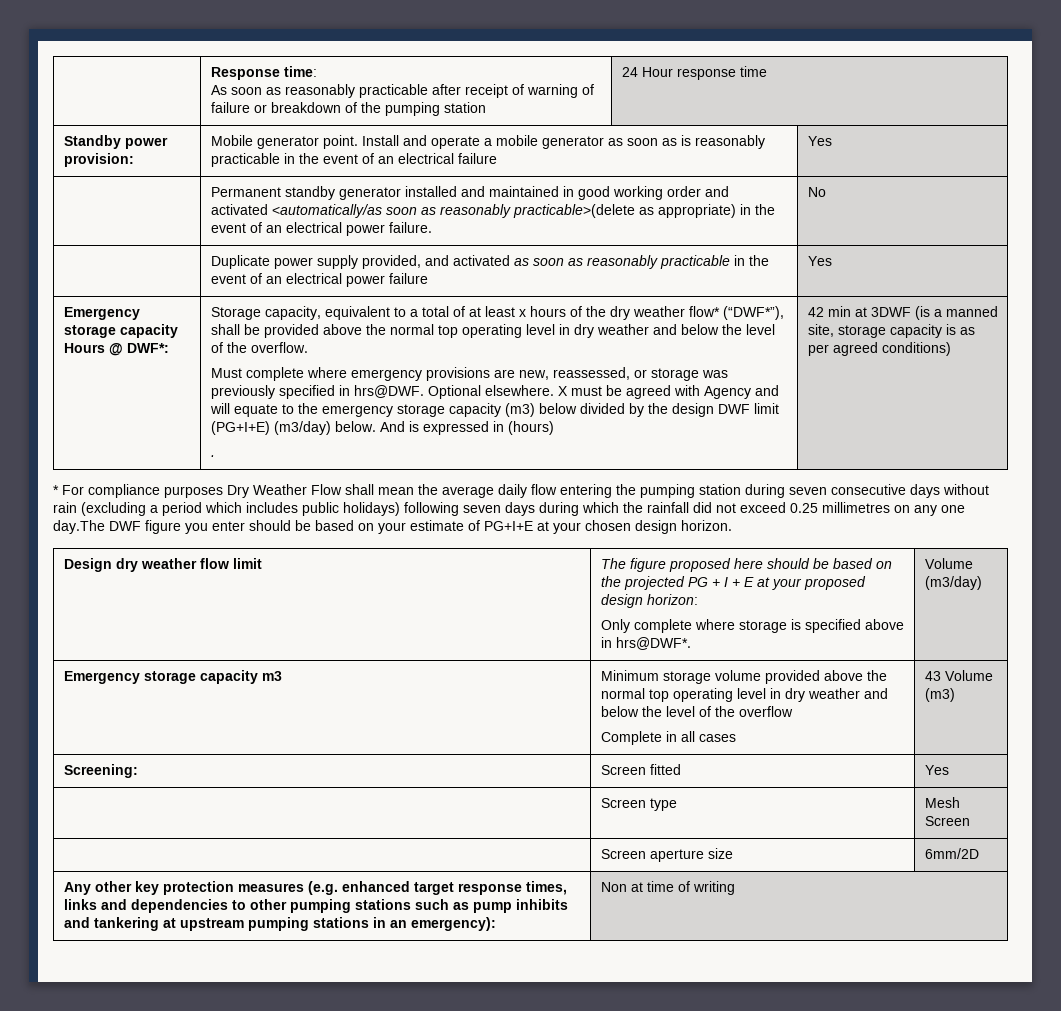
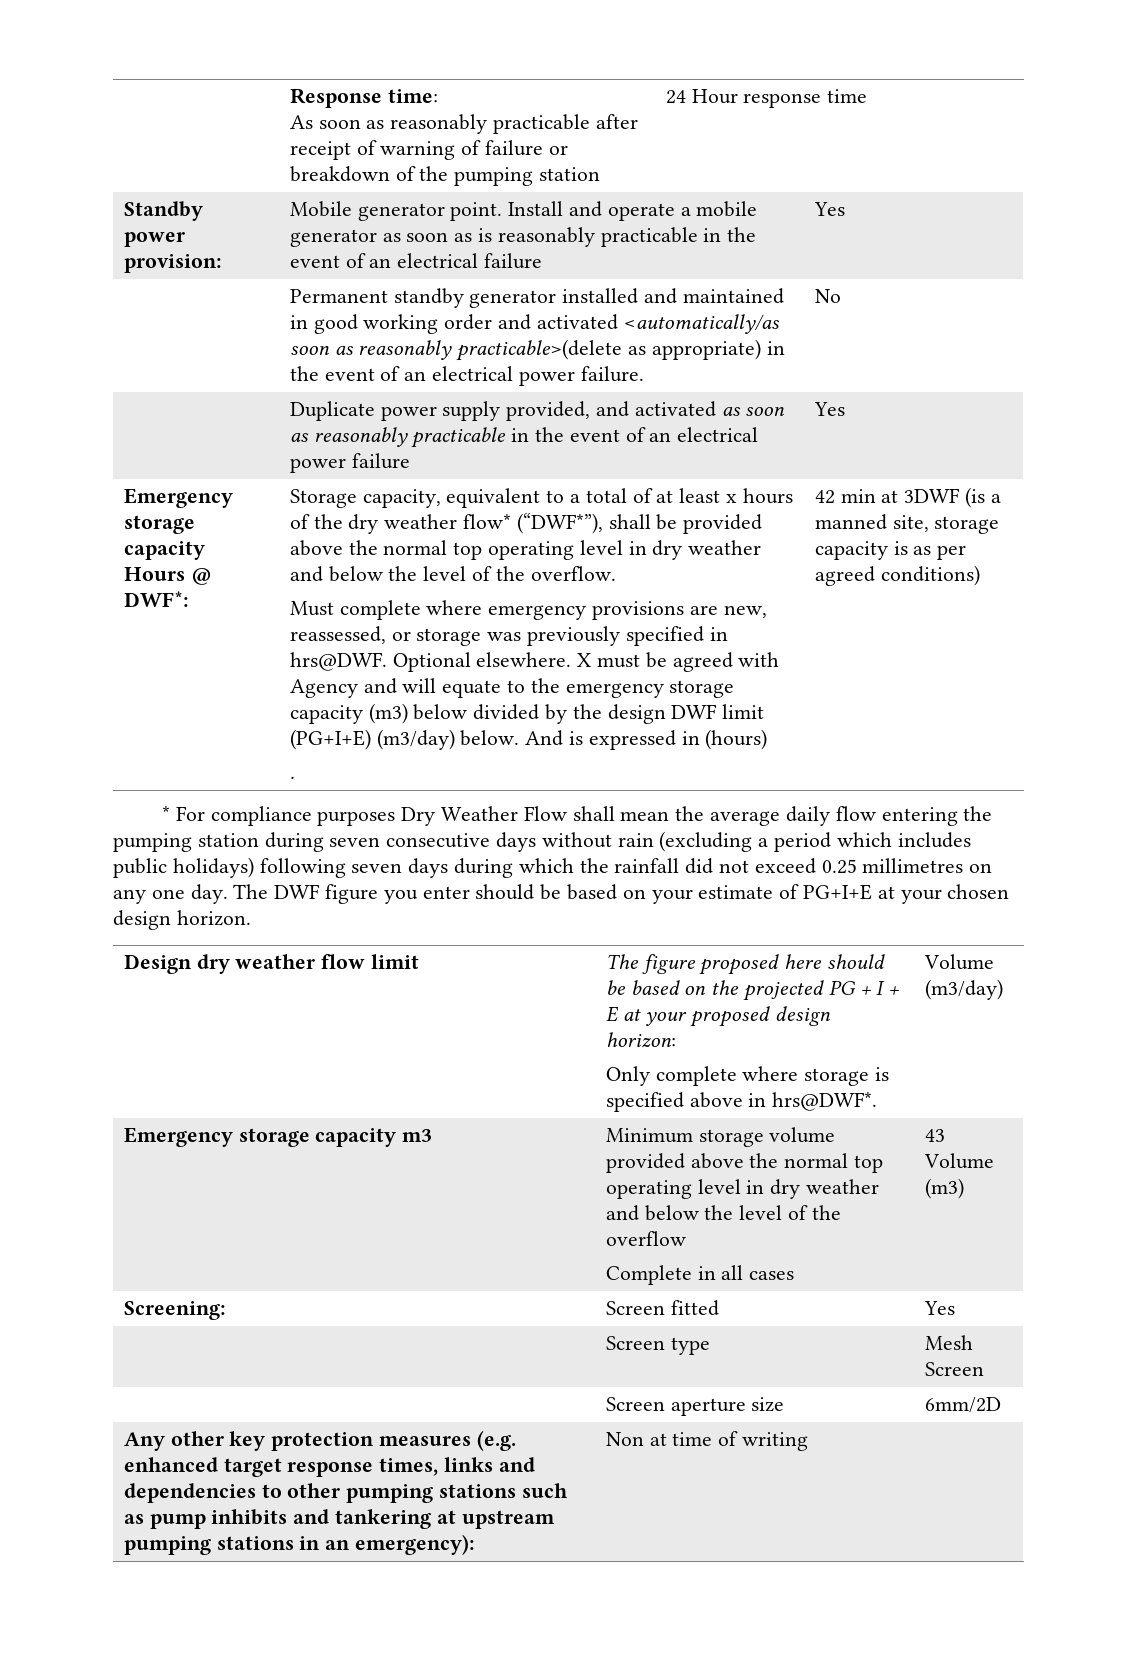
- * For compliance purposes Dry Weather Flow shall mean the average daily flow entering the pumping station during seven consecutive days without rain (excluding a period which includes public holidays) following seven days during which the rainfall did not exceed 0.25 millimetres on any one day.The DWF figure you enter should be based on your estimate of PG+I+E at your chosen design horizon.
+ * For compliance purposes Dry Weather Flow shall mean the average daily flow entering the pumping station during seven consecutive days without rain (excluding a period which includes public holidays) following seven days during which the rainfall did not exceed 0.25 millimetres on any one day. The DWF figure you enter should be based on your estimate of PG+I+E at your chosen design horizon.

